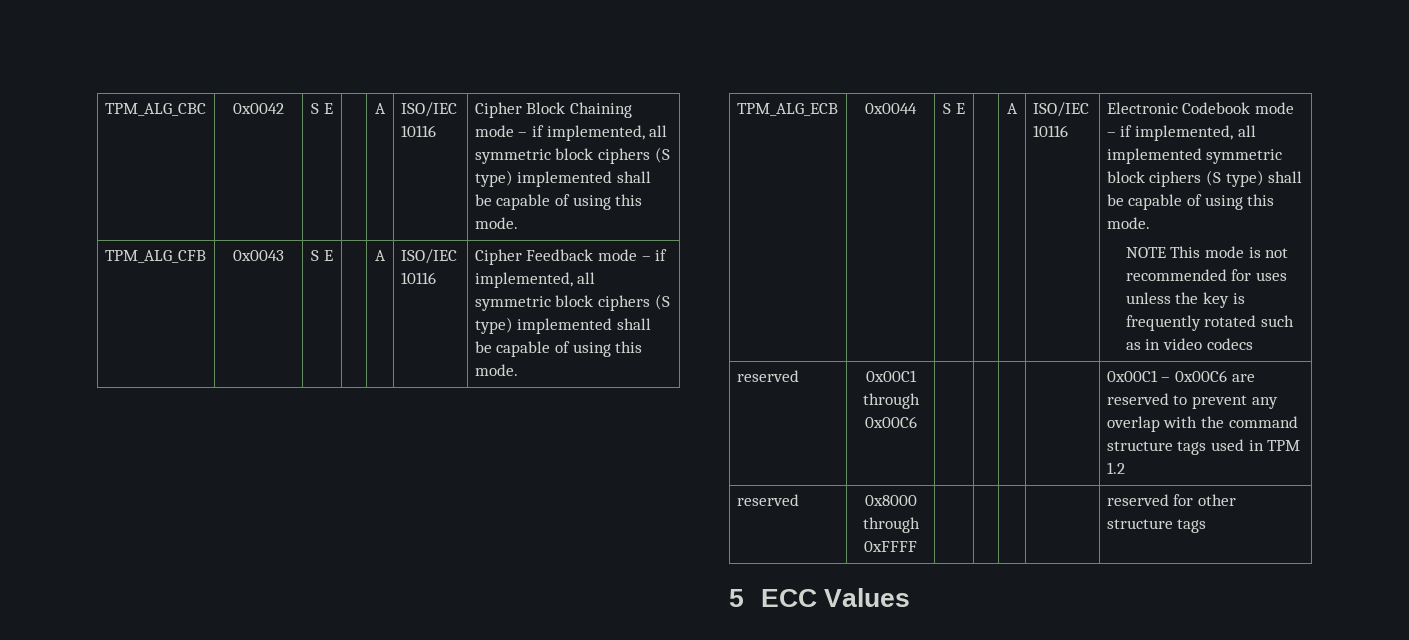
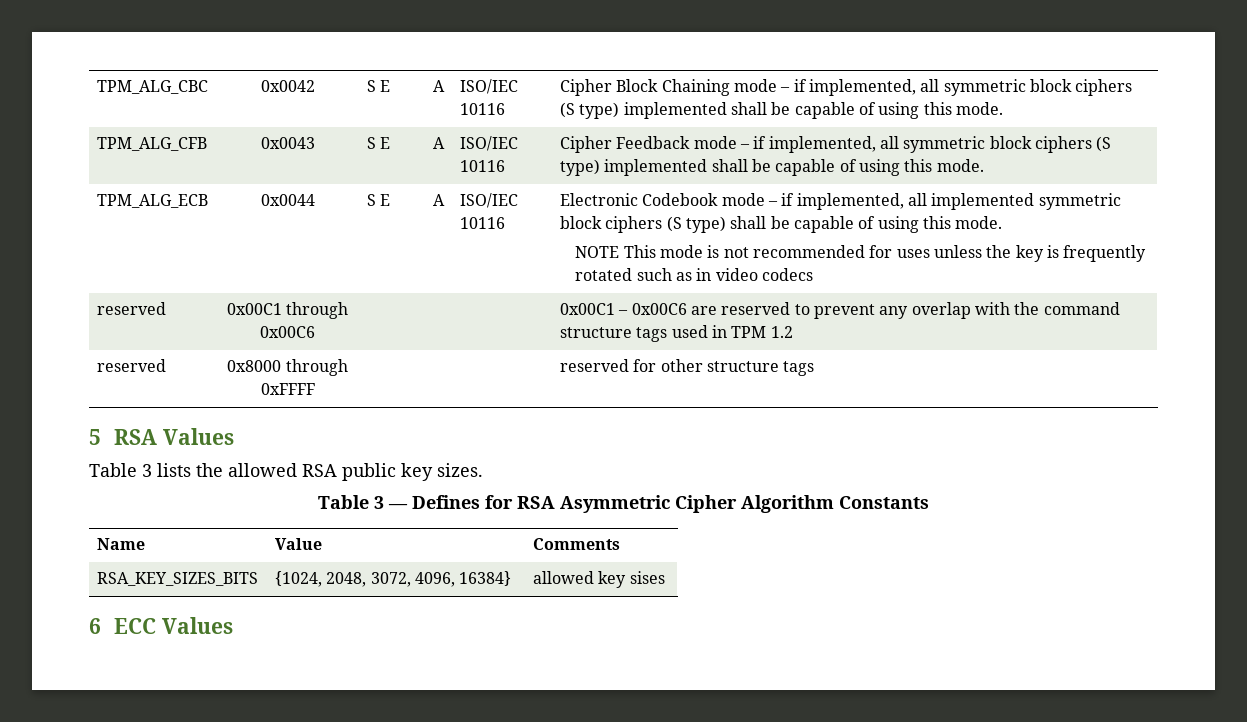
- 5 ECC Values
+ 5 RSA Values
+ Table 3 lists the allowed RSA public key sizes.
+ Table 3 — Defines for RSA Asymmetric Cipher Algorithm Constants
+ Name | Value | Comments
+ RSA_KEY_SIZES_BITS | {1024, 2048, 3072, 4096, 16384} | allowed key sises
+ 6 ECC Values

